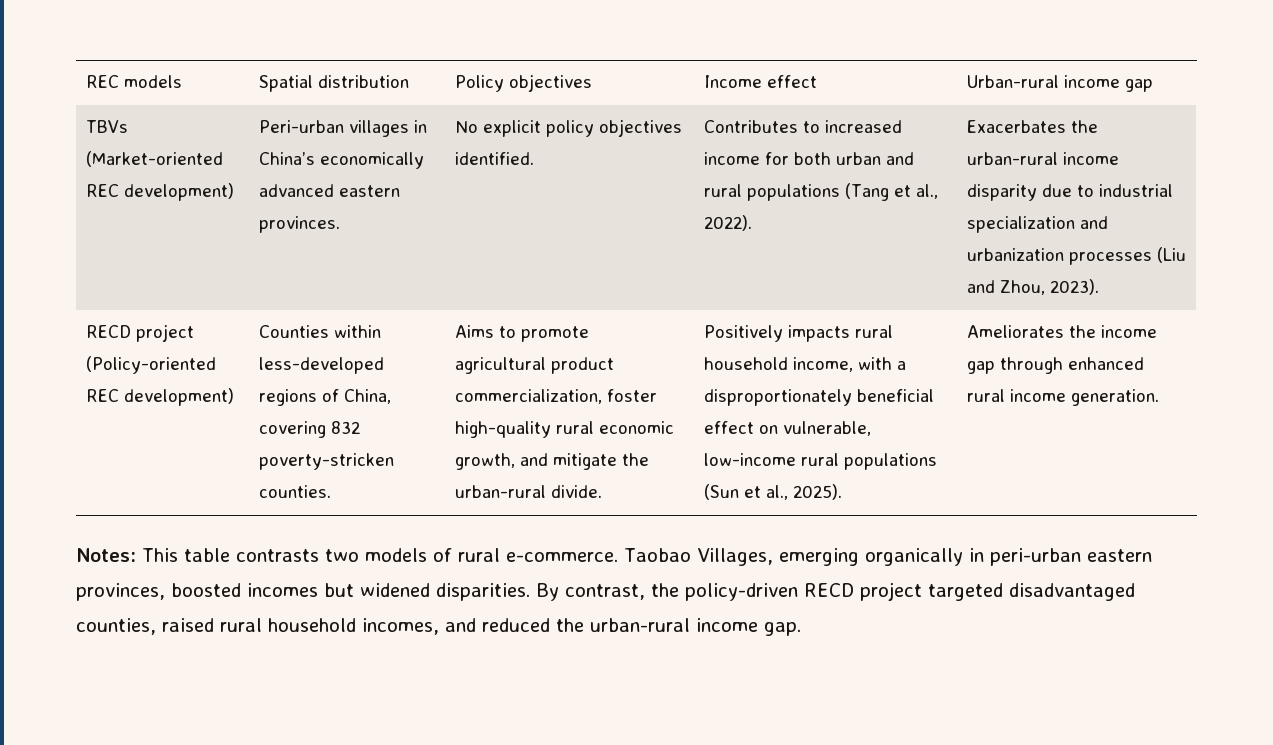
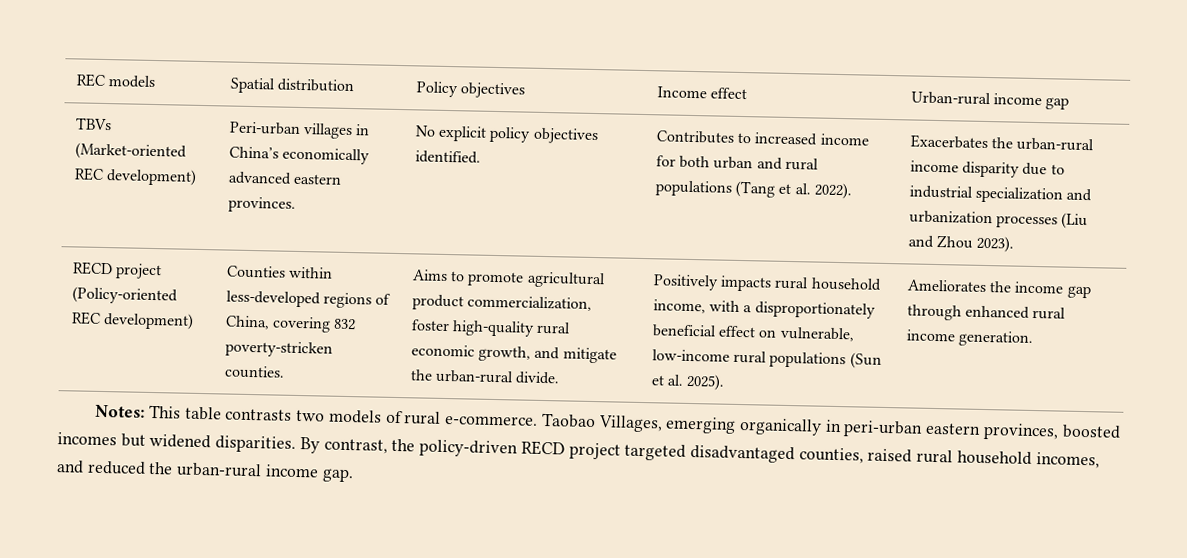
- Contributes to increased income for both urban and rural populations (Tang et al., 2022).
+ Contributes to increased income for both urban and rural populations (Tang et al. 2022).
- Exacerbates the urban-rural income disparity due to industrial specialization and urbanization processes (Liu and Zhou, 2023).
+ Exacerbates the urban-rural income disparity due to industrial specialization and urbanization processes (Liu and Zhou 2023).
- Positively impacts rural household income, with a disproportionately beneficial effect on vulnerable, low-income rural populations (Sun et al., 2025).
+ Positively impacts rural household income, with a disproportionately beneficial effect on vulnerable, low-income rural populations (Sun et al. 2025).

